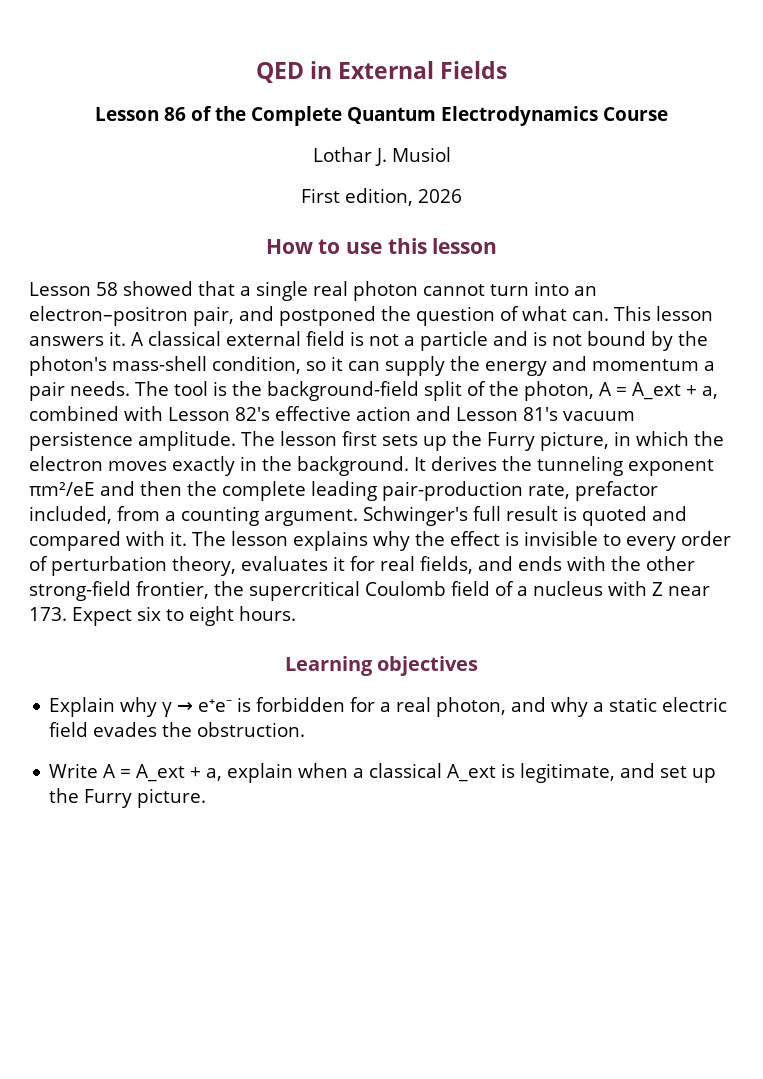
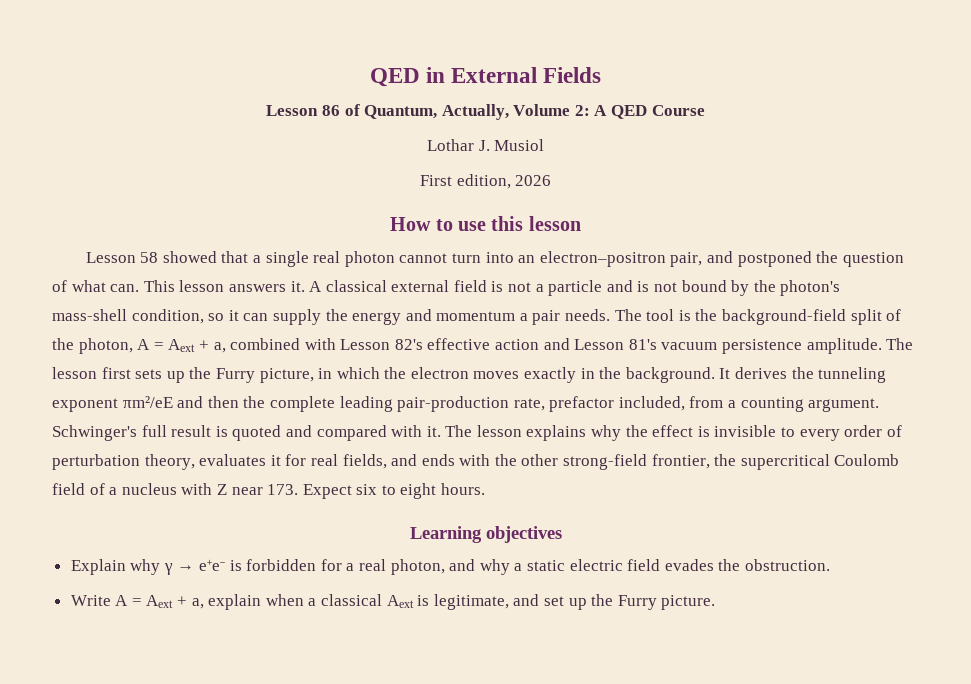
- Lesson 86 of the Complete Quantum Electrodynamics Course
+ Lesson 86 of Quantum, Actually, Volume 2: A QED Course
- The tool is the background-field split of the photon, A = A_ext + a, combined with Lesson 82's effective action and Lesson 81's vacuum persistence amplitude.
+ The tool is the background-field split of the photon, A = Aext + a, combined with Lesson 82's effective action and Lesson 81's vacuum persistence amplitude.
- Write A = A_ext + a, explain when a classical A_ext is legitimate, and set up the Furry picture.
+ Write A = Aext + a, explain when a classical Aext is legitimate, and set up the Furry picture.

